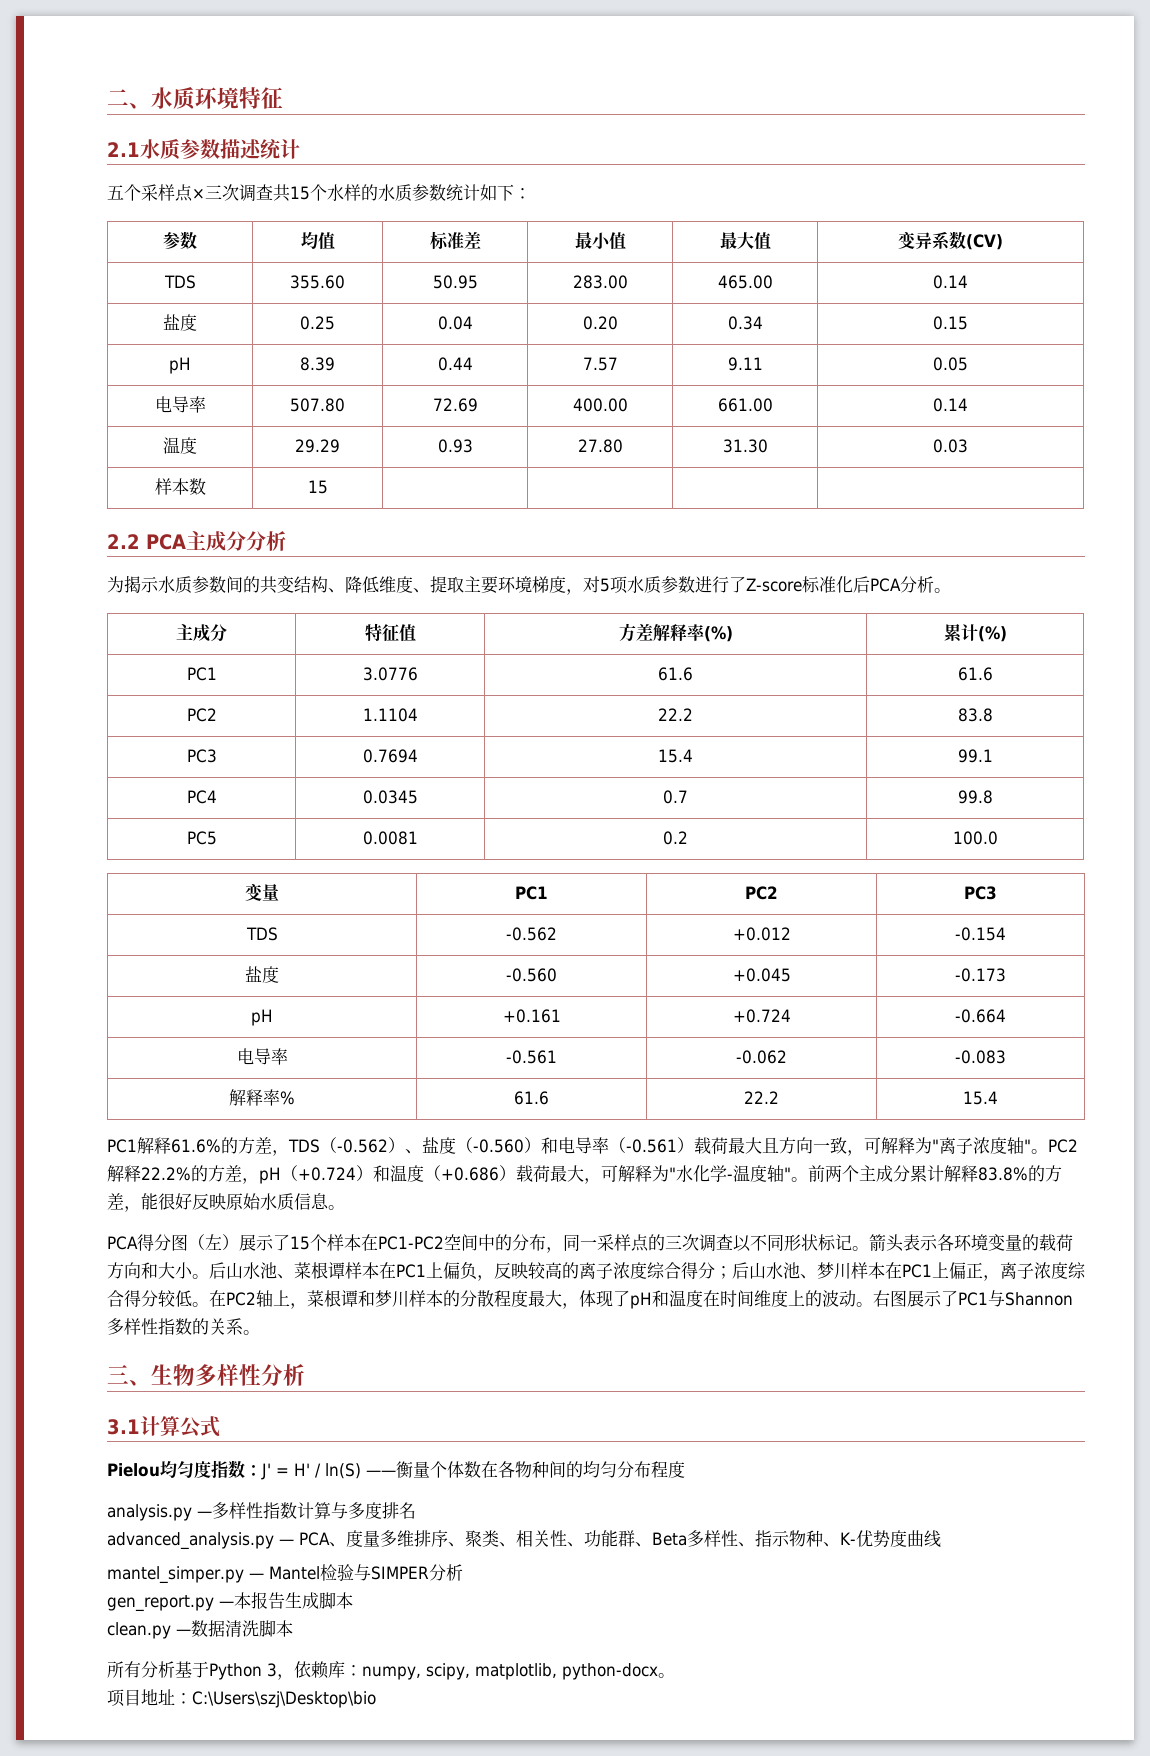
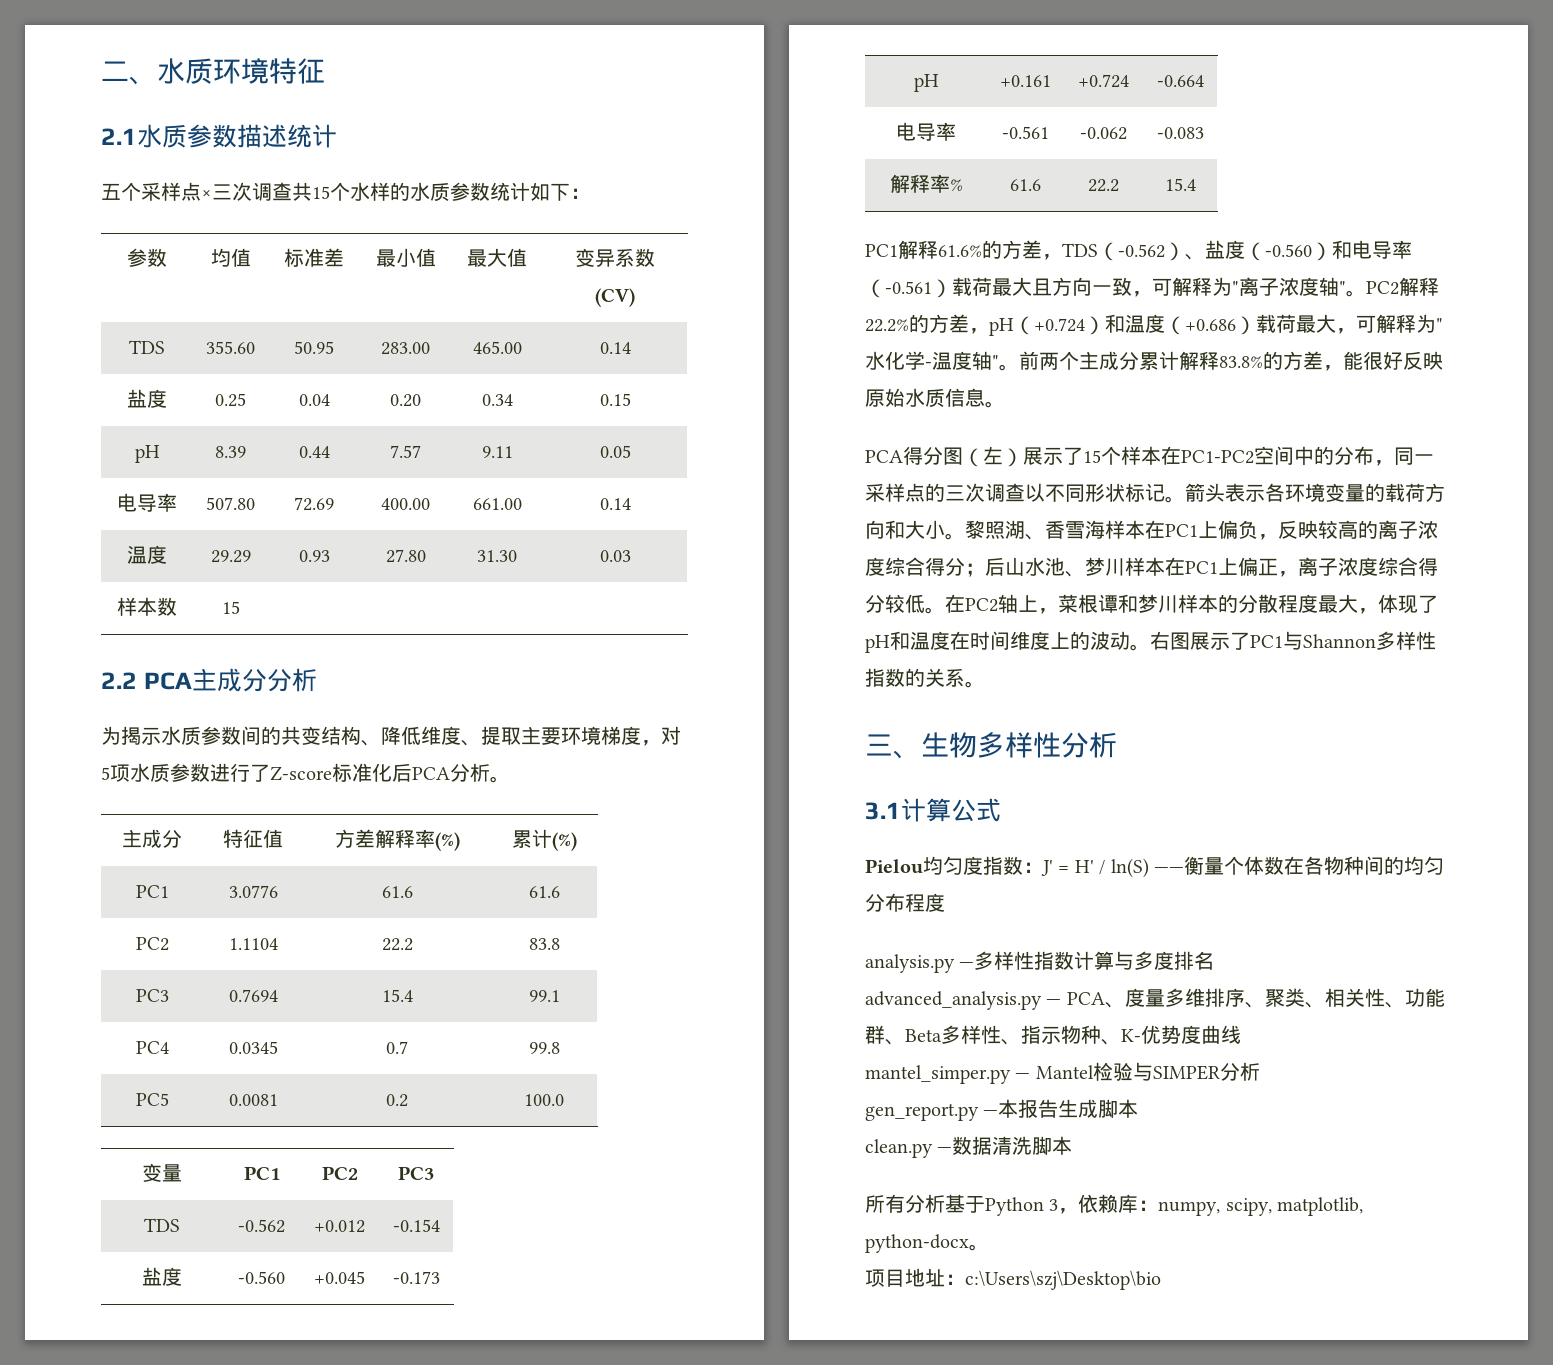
- 后山水池、菜根谭样本在PC1上偏负，反映较高的离子浓度综合得分；后山水池、梦川样本在PC1上偏正，离子浓度综合得分较低。
+ 黎照湖、香雪海样本在PC1上偏负，反映较高的离子浓度综合得分；后山水池、梦川样本在PC1上偏正，离子浓度综合得分较低。
- 项目地址：C:\Users\szj\Desktop\bio
+ 项目地址：c:\Users\szj\Desktop\bio

